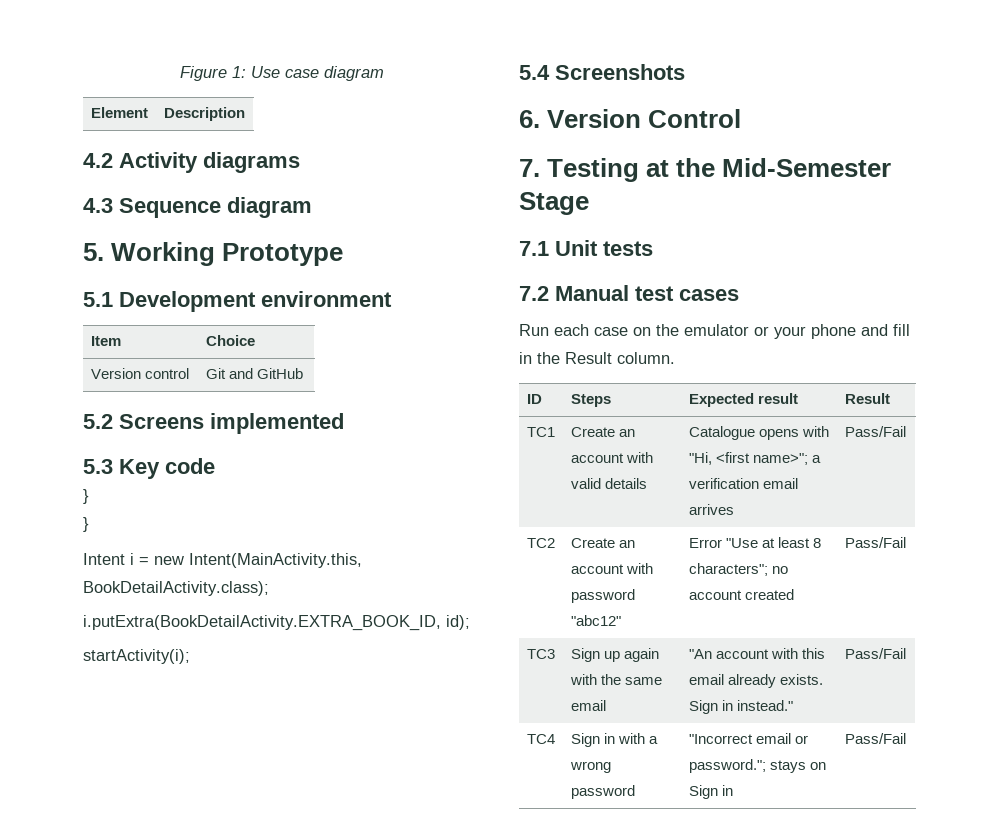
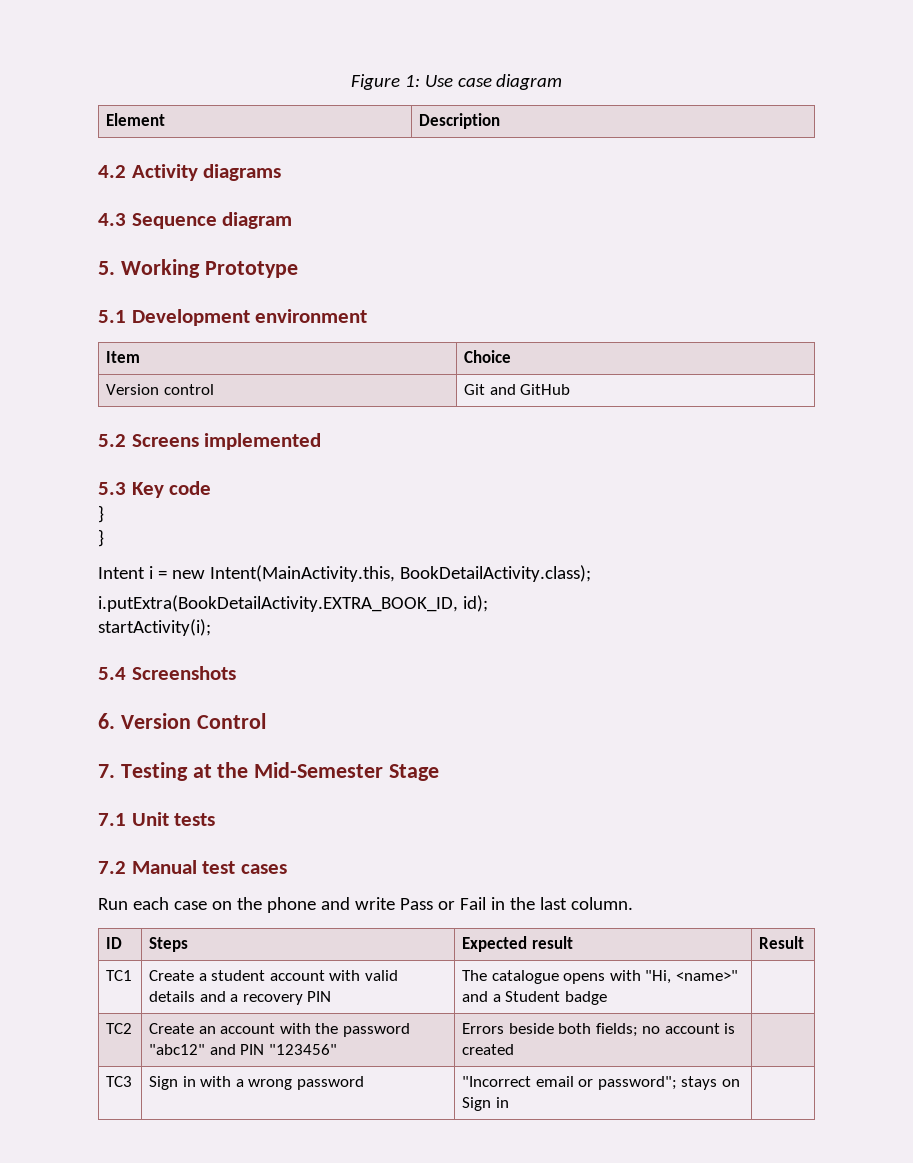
- Run each case on the emulator or your phone and fill in the Result column.
+ Run each case on the phone and write Pass or Fail in the last column.
- TC1 | Create an account with valid details | Catalogue opens with "Hi, <first name>"; a verification email arrives | Pass/Fail
+ TC1 | Create a student account with valid details and a recovery PIN | The catalogue opens with "Hi, <name>" and a Student badge |
- TC2 | Create an account with password "abc12" | Error "Use at least 8 characters"; no account created | Pass/Fail
+ TC2 | Create an account with the password "abc12" and PIN "123456" | Errors beside both fields; no account is created |
- TC3 | Sign up again with the same email | "An account with this email already exists. Sign in instead." | Pass/Fail
- TC4 | Sign in with a wrong password | "Incorrect email or password."; stays on Sign in | Pass/Fail
+ TC3 | Sign in with a wrong password | "Incorrect email or password"; stays on Sign in |

